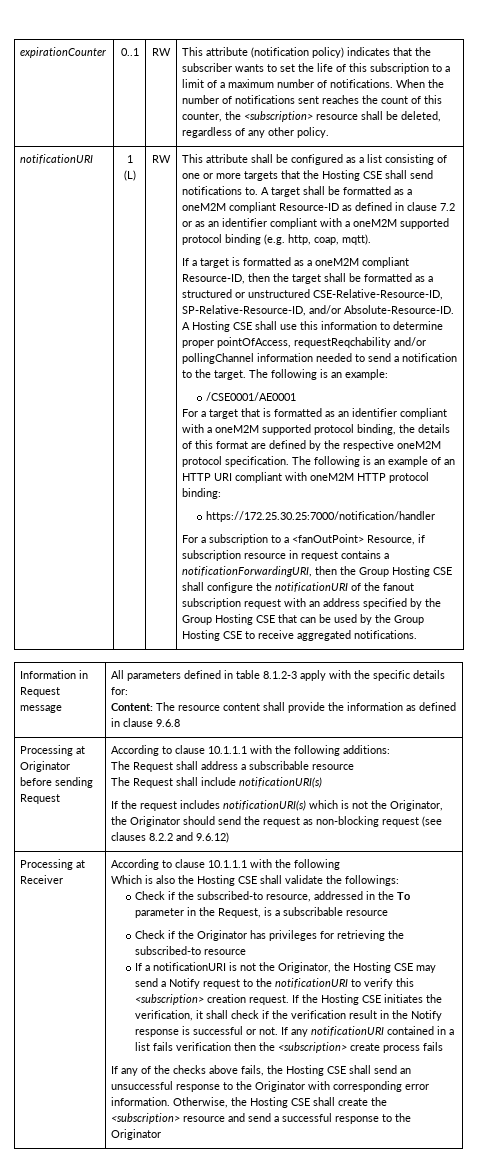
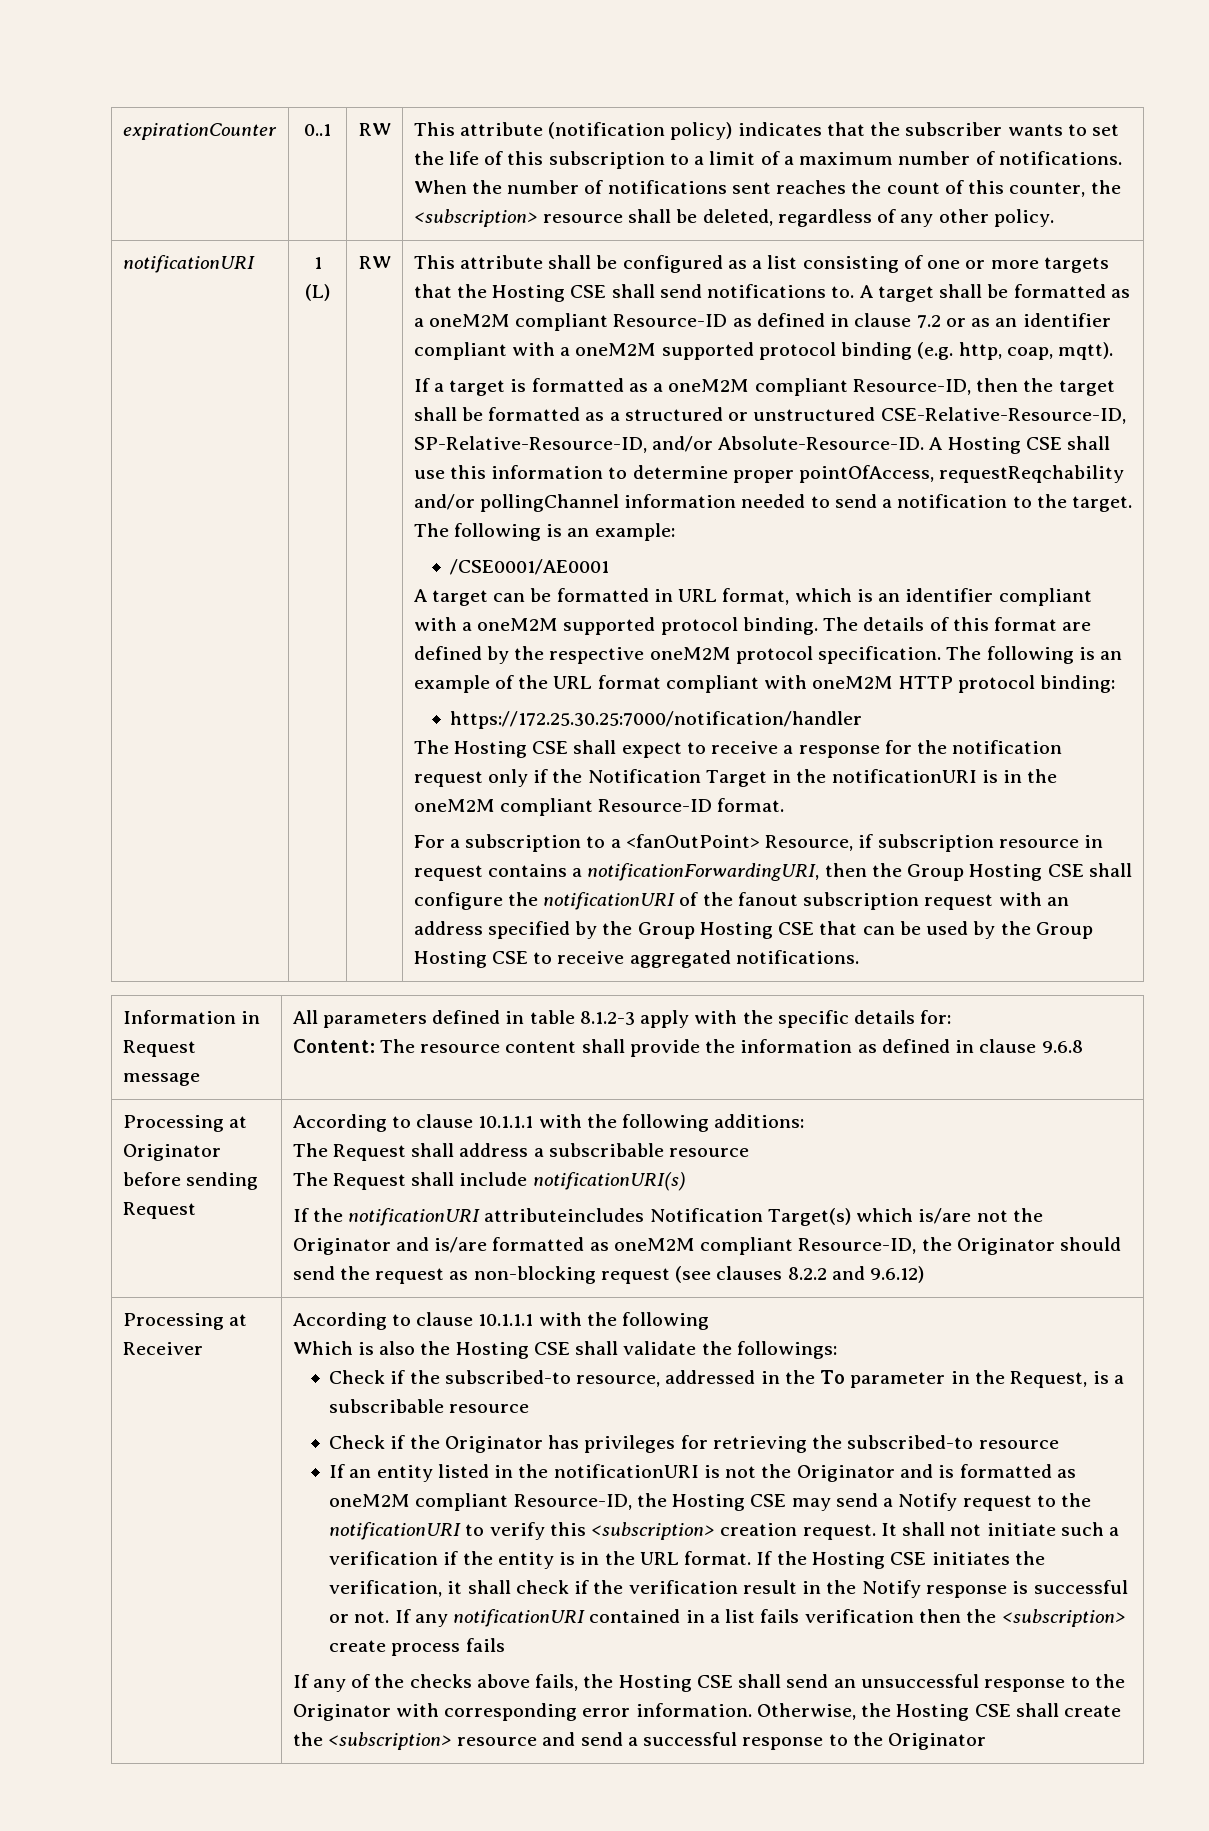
- For a target that is formatted as an identifier compliant with a oneM2M supported protocol binding, the details of this format are defined by the respective oneM2M protocol specification.
+ A target can be formatted in URL format, which is an identifier compliant with a oneM2M supported protocol binding. The details of this format are defined by the respective oneM2M protocol specification.
- The following is an example of an HTTP URI compliant with oneM2M HTTP protocol binding:
+ The following is an example of the URL format compliant with oneM2M HTTP protocol binding:
+ The Hosting CSE shall expect to receive a response for the notification request only if the Notification Target in the notificationURI is in the oneM2M compliant Resource-ID format.
- If the request includes notificationURI(s) which is not the Originator, the Originator should send the request as non-blocking request (see clauses 8.2.2 and 9.6.12)
+ If the notificationURI attributeincludes Notification Target(s) which is/are not the Originator and is/are formatted as oneM2M compliant Resource-ID, the Originator should send the request as non-blocking request (see clauses 8.2.2 and 9.6.12)
- If a notificationURI is not the Originator, the Hosting CSE may send a Notify request to the notificationURI to verify this <subscription> creation request.
+ If an entity listed in the notificationURI is not the Originator and is formatted as oneM2M compliant Resource-ID, the Hosting CSE may send a Notify request to the notificationURI to verify this <subscription> creation request.
+ It shall not initiate such a verification if the entity is in the URL format.

